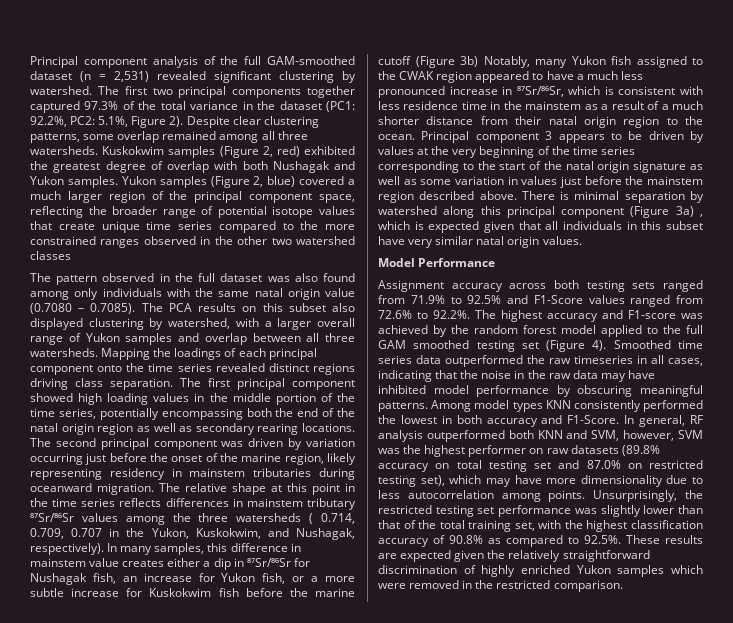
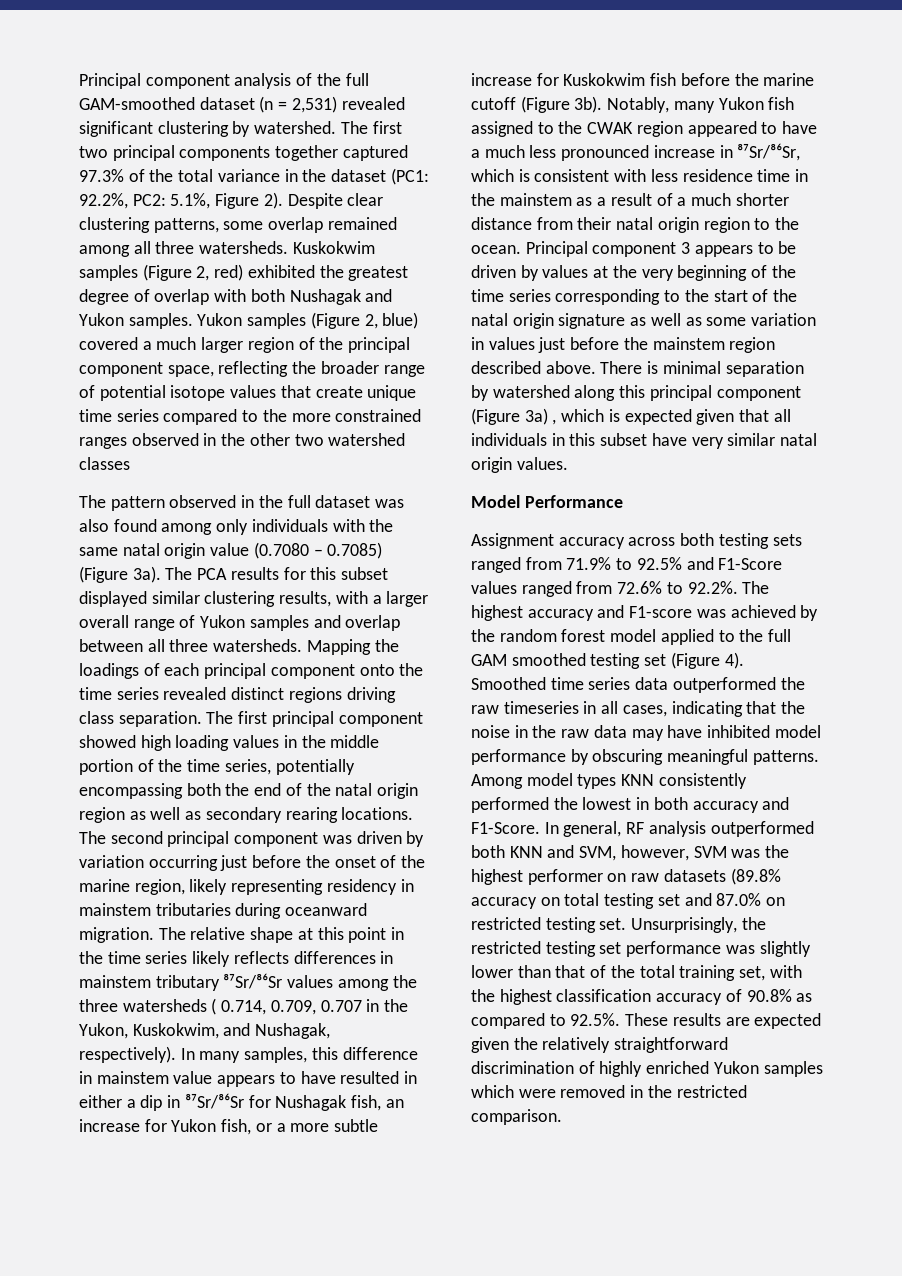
- The pattern observed in the full dataset was also found among only individuals with the same natal origin value (0.7080 – 0.7085). The PCA results on this subset also displayed clustering by watershed, with a larger overall range of Yukon samples and overlap between all three watersheds.
+ The pattern observed in the full dataset was also found among only individuals with the same natal origin value (0.7080 – 0.7085) (Figure 3a). The PCA results for this subset displayed similar clustering results, with a larger overall range of Yukon samples and overlap between all three watersheds.
- The relative shape at this point in the time series reflects differences in mainstem tributary ⁸⁷Sr/⁸⁶Sr values among the three watersheds ( 0.714, 0.709, 0.707 in the Yukon, Kuskokwim, and Nushagak, respectively).
+ The relative shape at this point in the time series likely reflects differences in mainstem tributary ⁸⁷Sr/⁸⁶Sr values among the three watersheds ( 0.714, 0.709, 0.707 in the Yukon, Kuskokwim, and Nushagak, respectively).
- In many samples, this difference in mainstem value creates either a dip in ⁸⁷Sr/⁸⁶Sr for Nushagak fish, an increase for Yukon fish, or a more subtle increase for Kuskokwim fish before the marine cutoff (Figure 3b) Notably, many Yukon fish assigned to the CWAK region appeared to have a much less pronounced increase in ⁸⁷Sr/⁸⁶Sr, which is consistent with less residence time in the mainstem as a result of a much shorter distance from their natal origin region to the ocean.
+ In many samples, this difference in mainstem value appears to have resulted in either a dip in ⁸⁷Sr/⁸⁶Sr for Nushagak fish, an increase for Yukon fish, or a more subtle increase for Kuskokwim fish before the marine cutoff (Figure 3b). Notably, many Yukon fish assigned to the CWAK region appeared to have a much less pronounced increase in ⁸⁷Sr/⁸⁶Sr, which is consistent with less residence time in the mainstem as a result of a much shorter distance from their natal origin region to the ocean.
- In general, RF analysis outperformed both KNN and SVM, however, SVM was the highest performer on raw datasets (89.8% accuracy on total testing set and 87.0% on restricted testing set), which may have more dimensionality due to less autocorrelation among points.
+ In general, RF analysis outperformed both KNN and SVM, however, SVM was the highest performer on raw datasets (89.8% accuracy on total testing set and 87.0% on restricted testing set.

